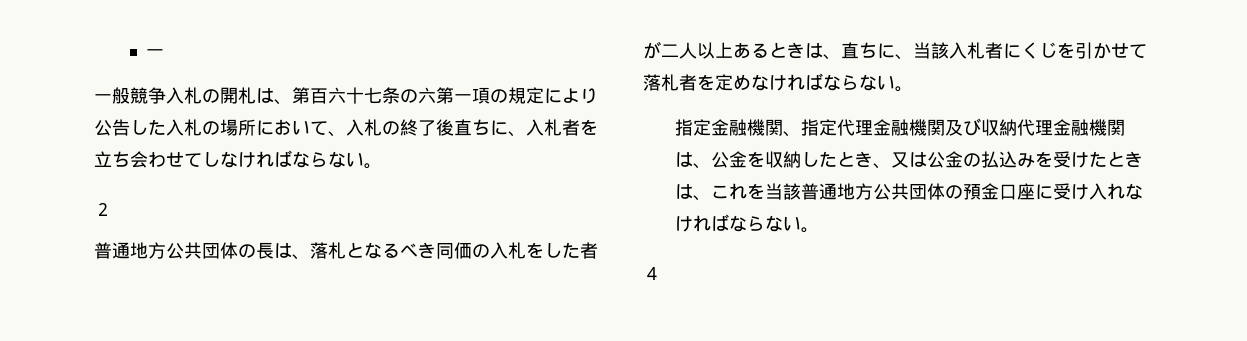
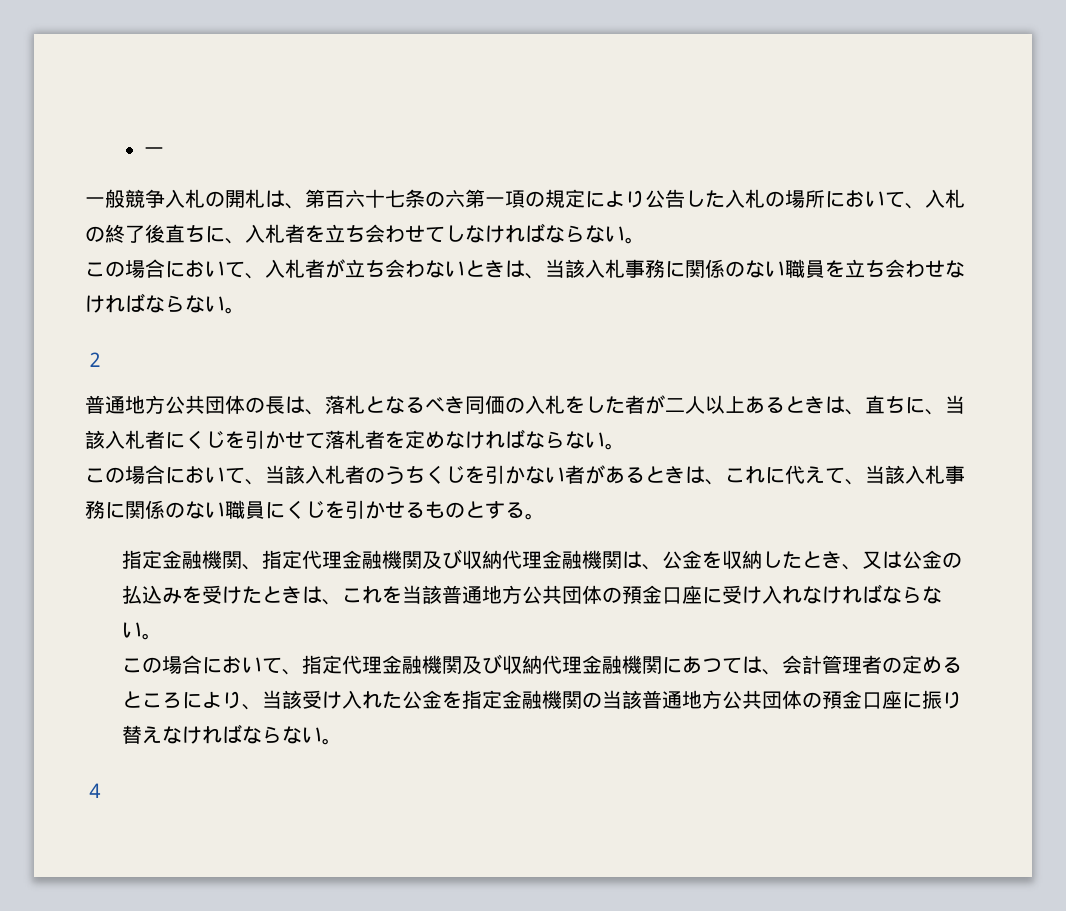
+ この場合において、入札者が立ち会わないときは、当該入札事務に関係のない職員を立ち会わせなければならない。
+ この場合において、当該入札者のうちくじを引かない者があるときは、これに代えて、当該入札事務に関係のない職員にくじを引かせるものとする。
+ この場合において、指定代理金融機関及び収納代理金融機関にあつては、会計管理者の定めるところにより、当該受け入れた公金を指定金融機関の当該普通地方公共団体の預金口座に振り替えなければならない。

